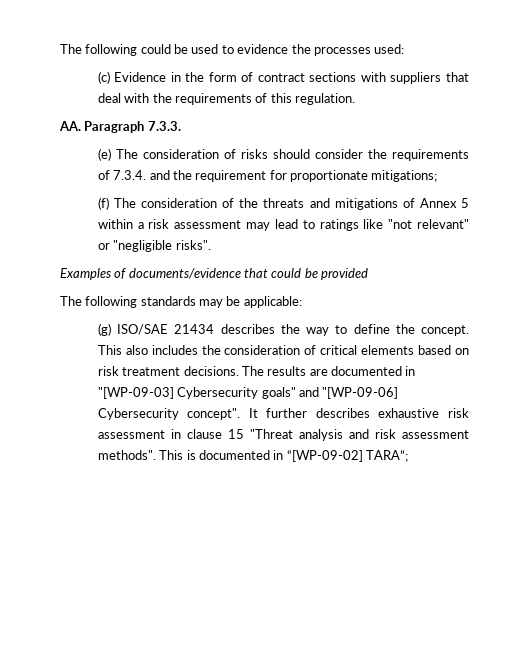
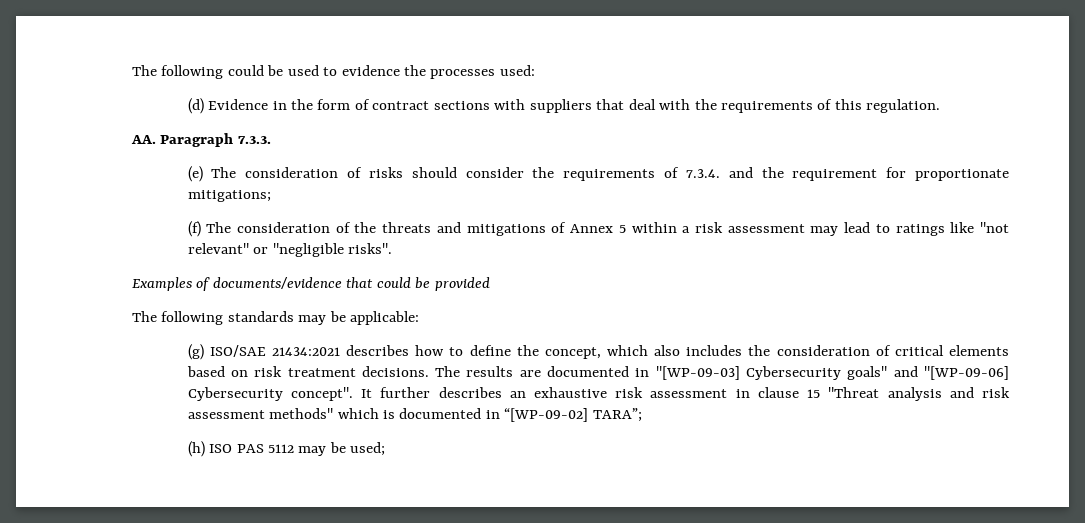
- (c) Evidence in the form of contract sections with suppliers that deal with the requirements of this regulation.
+ (d) Evidence in the form of contract sections with suppliers that deal with the requirements of this regulation.
- (g) ISO/SAE 21434 describes the way to define the concept. This also includes the consideration of critical elements based on risk treatment decisions.
+ (g) ISO/SAE 21434:2021 describes how to define the concept, which also includes the consideration of critical elements based on risk treatment decisions.
- It further describes exhaustive risk assessment in clause 15 "Threat analysis and risk assessment methods". This is documented in “[WP-09-02] TARA”;
+ It further describes an exhaustive risk assessment in clause 15 "Threat analysis and risk assessment methods" which is documented in “[WP-09-02] TARA”;
+ (h) ISO PAS 5112 may be used;

